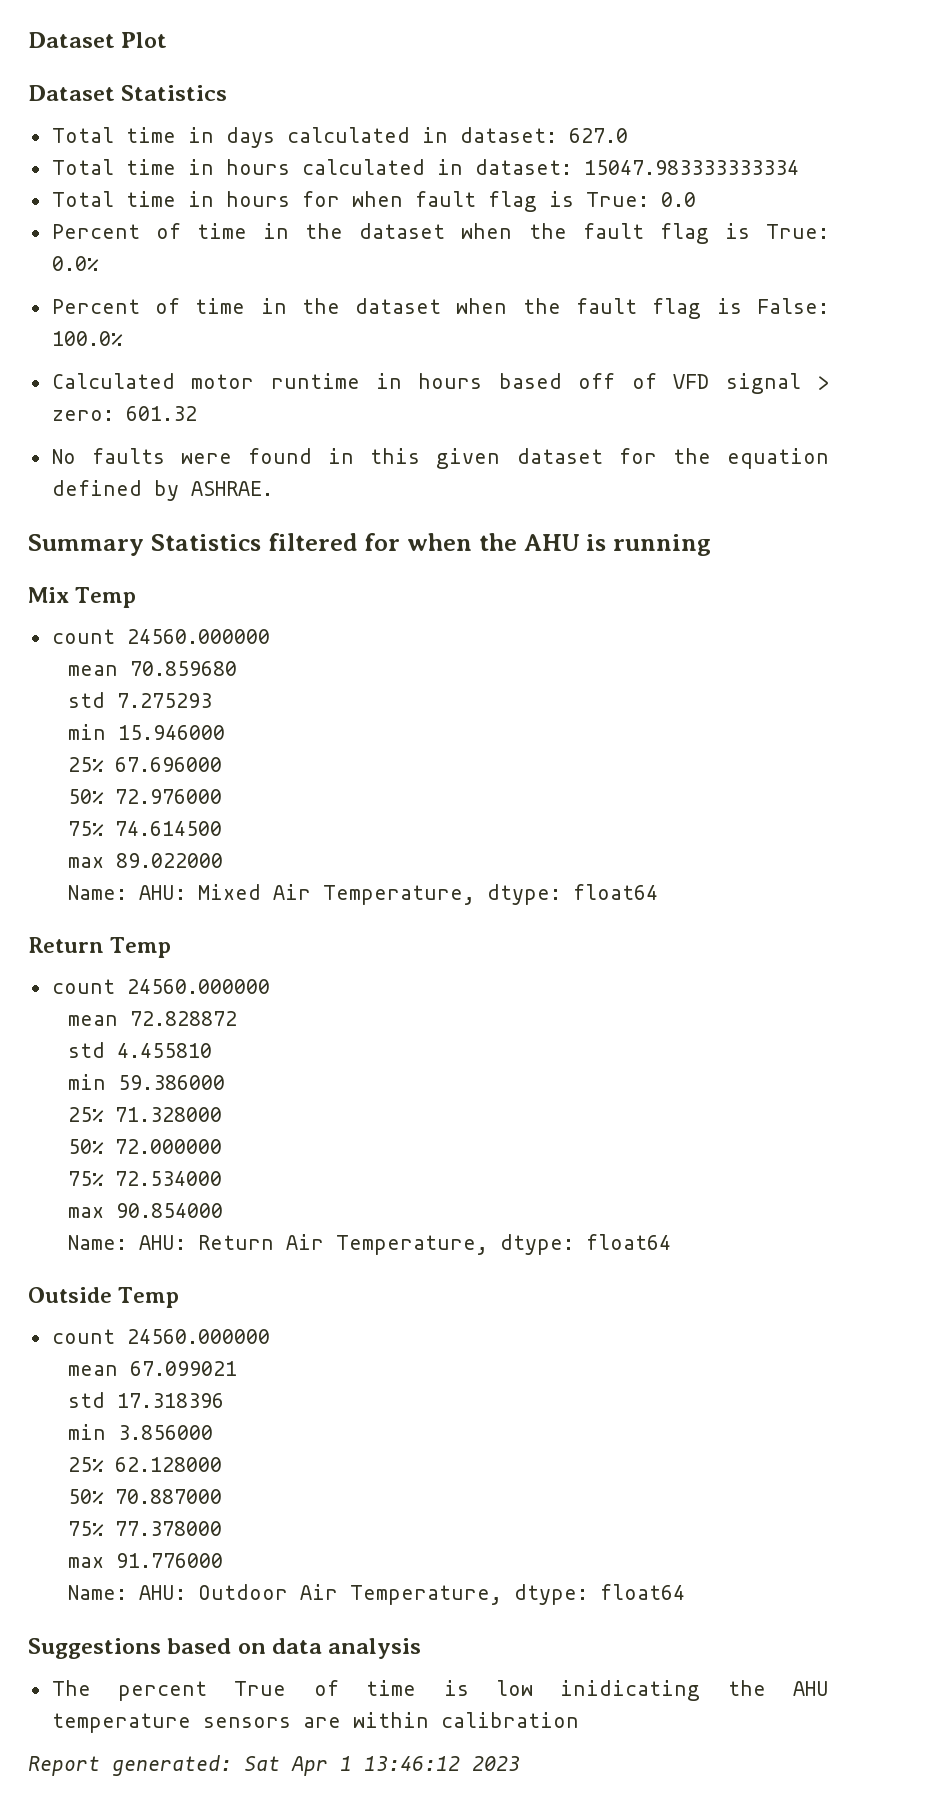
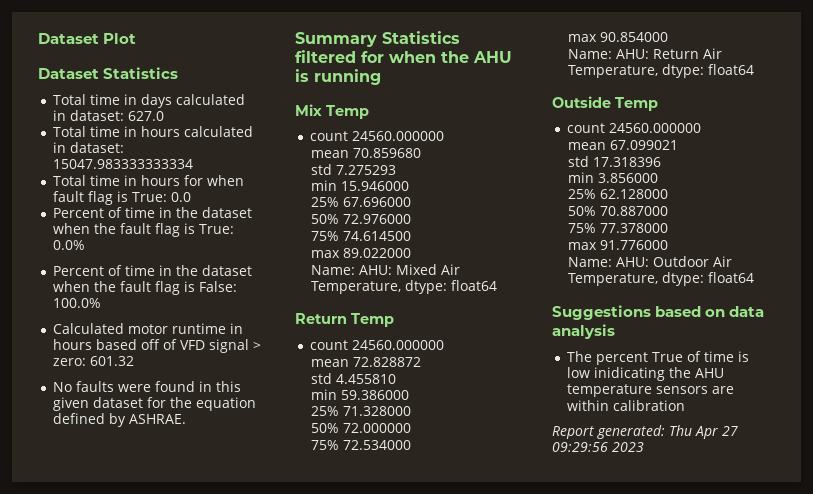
- Report generated: Sat Apr 1 13:46:12 2023
+ Report generated: Thu Apr 27 09:29:56 2023

